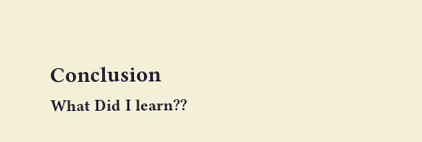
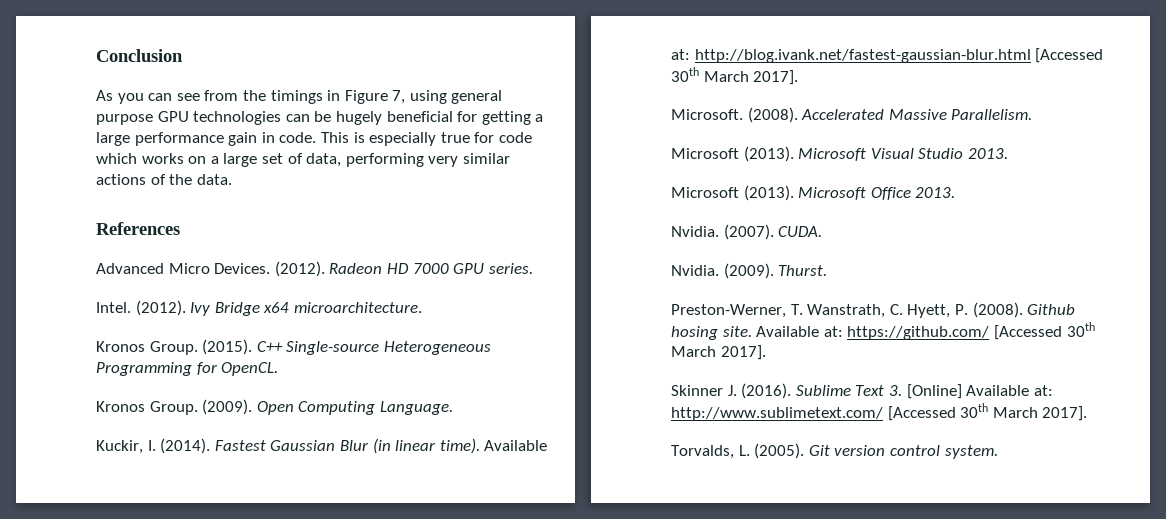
- What Did I learn??
+ As you can see from the timings in Figure 7, using general purpose GPU technologies can be hugely beneficial for getting a large performance gain in code. This is especially true for code which works on a large set of data, performing very similar actions of the data.
+ References
+ Advanced Micro Devices. (2012). Radeon HD 7000 GPU series.
+ Intel. (2012). Ivy Bridge x64 microarchitecture.
+ Kronos Group. (2015). C++ Single-source Heterogeneous Programming for OpenCL.
+ Kronos Group. (2009). Open Computing Language.
+ Kuckir, I. (2014). Fastest Gaussian Blur (in linear time). Available at: http://blog.ivank.net/fastest-gaussian-blur.html [Accessed 30th March 2017].
+ Microsoft. (2008). Accelerated Massive Parallelism.
+ Microsoft (2013). Microsoft Visual Studio 2013.
+ Microsoft (2013). Microsoft Office 2013.
+ Nvidia. (2007). CUDA.
+ Nvidia. (2009). Thurst.
+ Preston-Werner, T. Wanstrath, C. Hyett, P. (2008). Github hosing site. Available at: https://github.com/ [Accessed 30th March 2017].
+ Skinner J. (2016). Sublime Text 3. [Online] Available at: http://www.sublimetext.com/ [Accessed 30th March 2017].
+ Torvalds, L. (2005). Git version control system.

